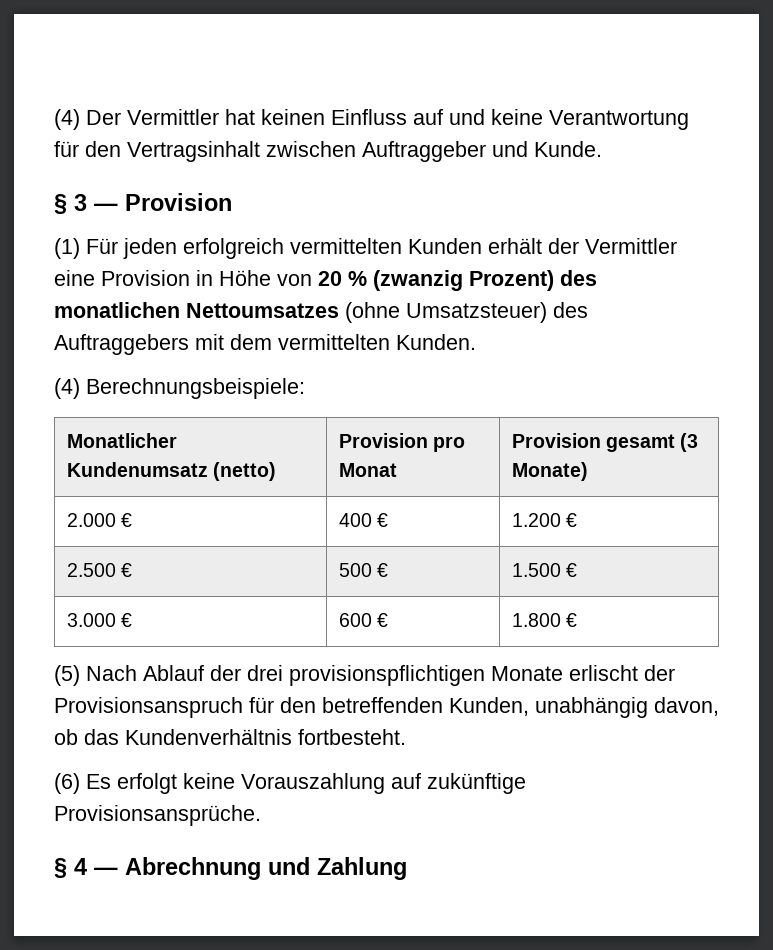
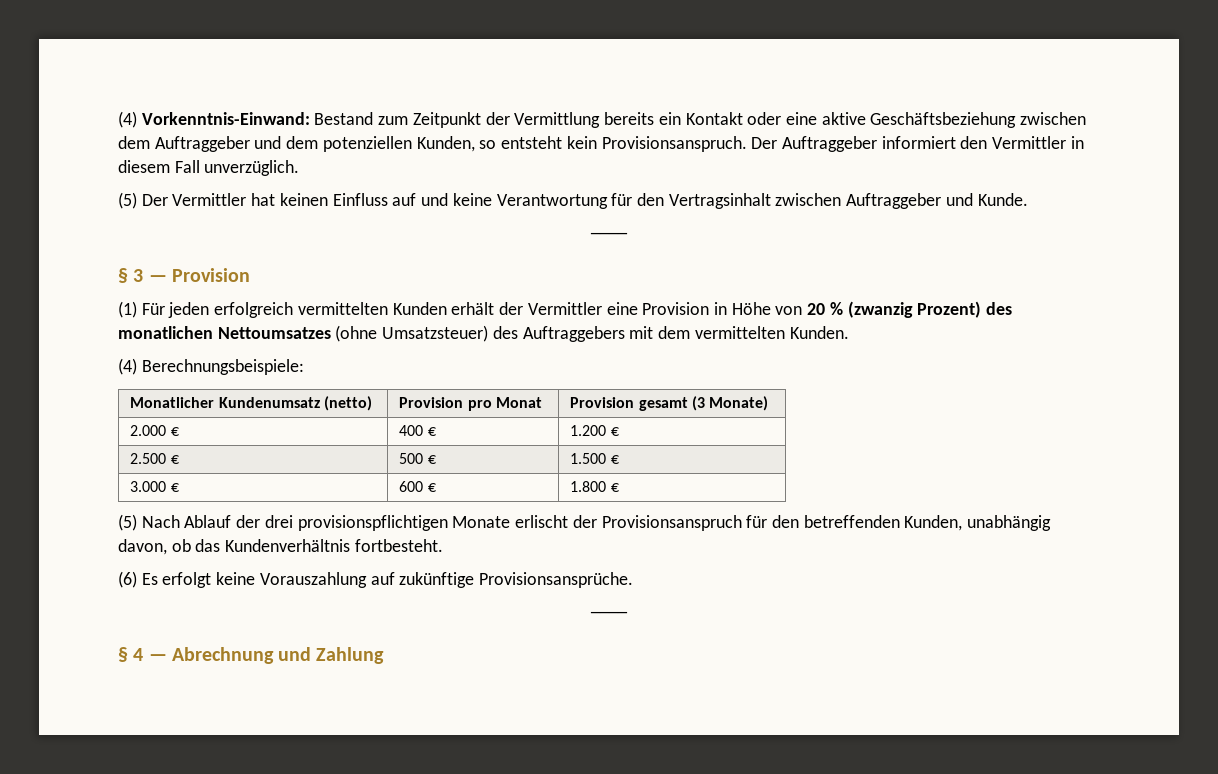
- (4) Der Vermittler hat keinen Einfluss auf und keine Verantwortung für den Vertragsinhalt zwischen Auftraggeber und Kunde.
+ (4) Vorkenntnis-Einwand: Bestand zum Zeitpunkt der Vermittlung bereits ein Kontakt oder eine aktive Geschäftsbeziehung zwischen dem Auftraggeber und dem potenziellen Kunden, so entsteht kein Provisionsanspruch. Der Auftraggeber informiert den Vermittler in diesem Fall unverzüglich.
+ (5) Der Vermittler hat keinen Einfluss auf und keine Verantwortung für den Vertragsinhalt zwischen Auftraggeber und Kunde.
+ ────
  (6) Es erfolgt keine Vorauszahlung auf zukünftige Provisionsansprüche.
+ ────

